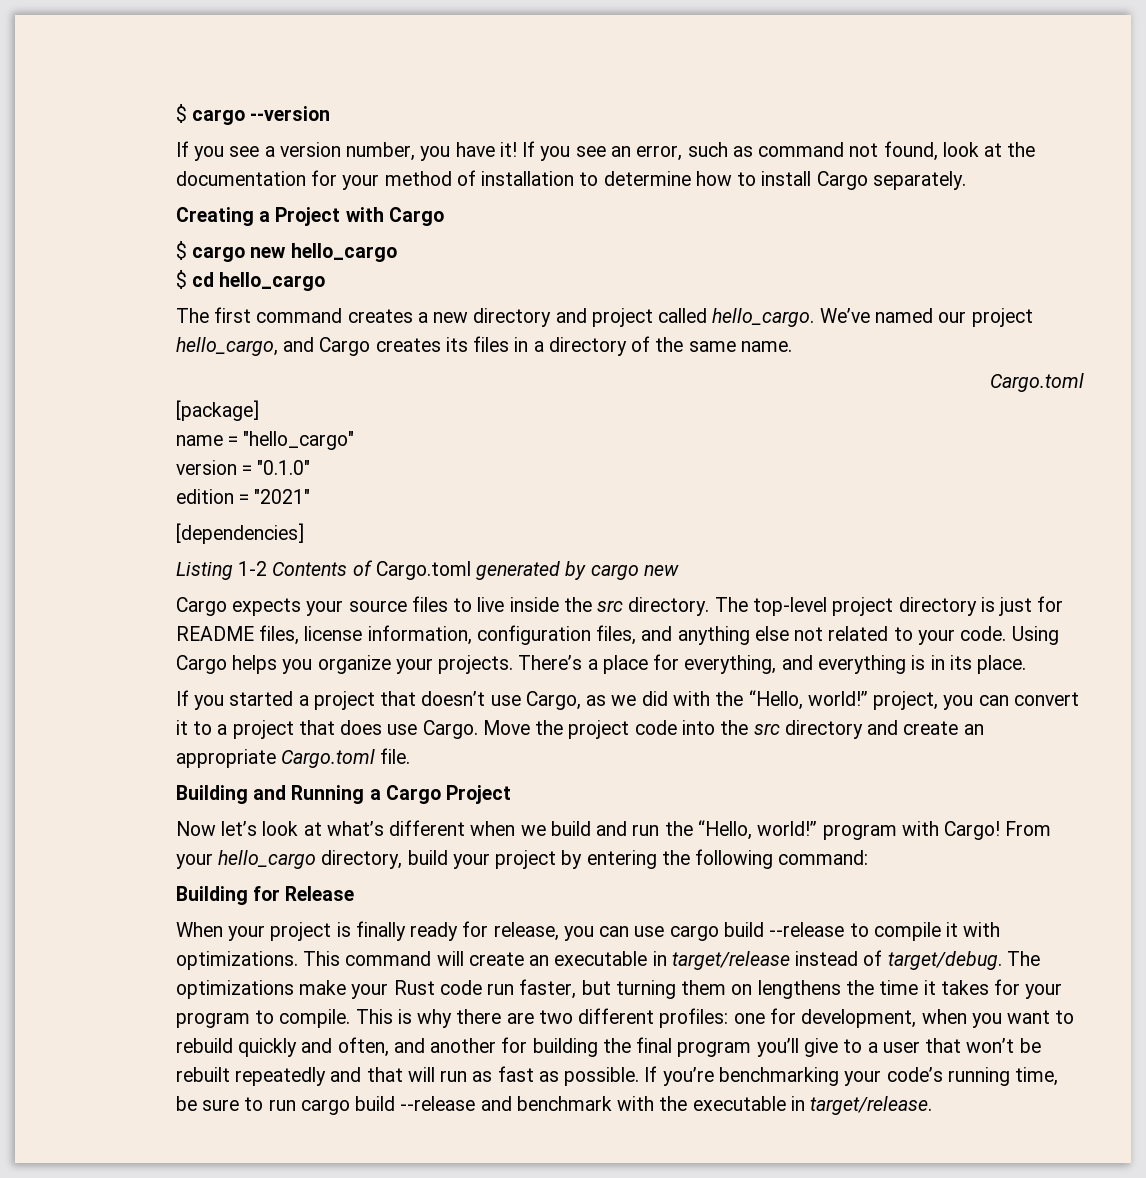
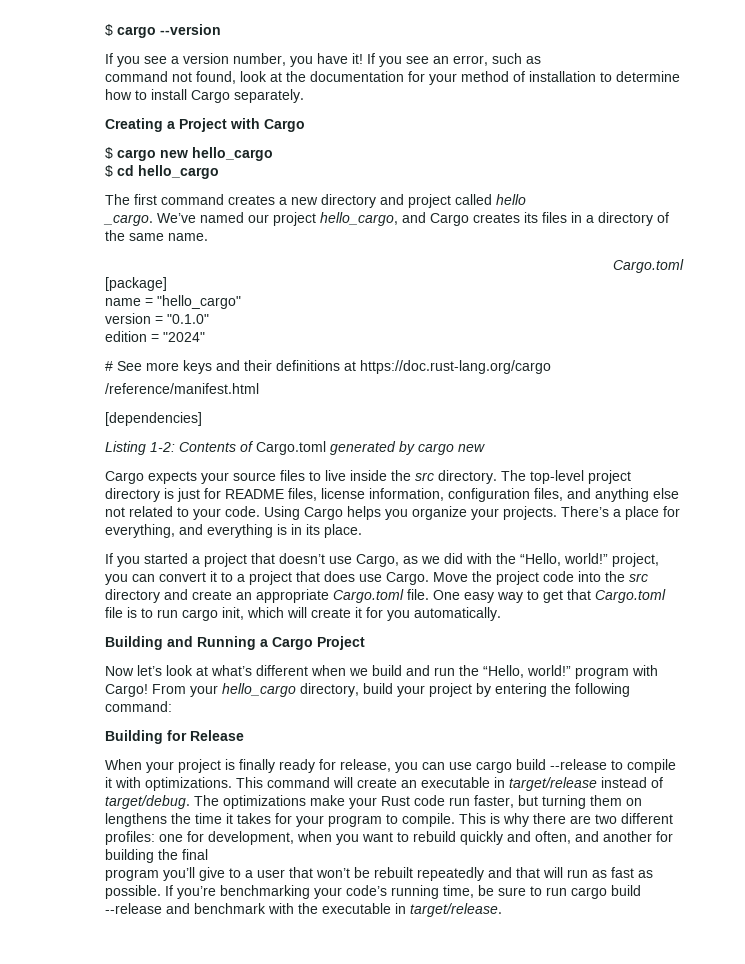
- If you see an error, such as command not found, look at the documentation for your method of installation to determine how to install Cargo separately.
+ If you see an error, such as
+ command not found, look at the documentation for your method of installation to determine how to install Cargo separately.
- The first command creates a new directory and project called hello_cargo.
+ The first command creates a new directory and project called hello
+ _cargo.
- edition = "2021"
+ edition = "2024"
+ # See more keys and their definitions at https://doc.rust-lang.org/cargo
+ /reference/manifest.html
- Listing 1-2 Contents of Cargo.toml generated by cargo new
+ Listing 1-2: Contents of Cargo.toml generated by cargo new
+ One easy way to get that Cargo.toml file is to run cargo init, which will create it for you automatically.
- This is why there are two different profiles: one for development, when you want to rebuild quickly and often, and another for building the final program you’ll give to a user that won’t be rebuilt repeatedly and that will run as fast as possible.
+ This is why there are two different profiles: one for development, when you want to rebuild quickly and often, and another for building the final
+ program you’ll give to a user that won’t be rebuilt repeatedly and that will run as fast as possible.

